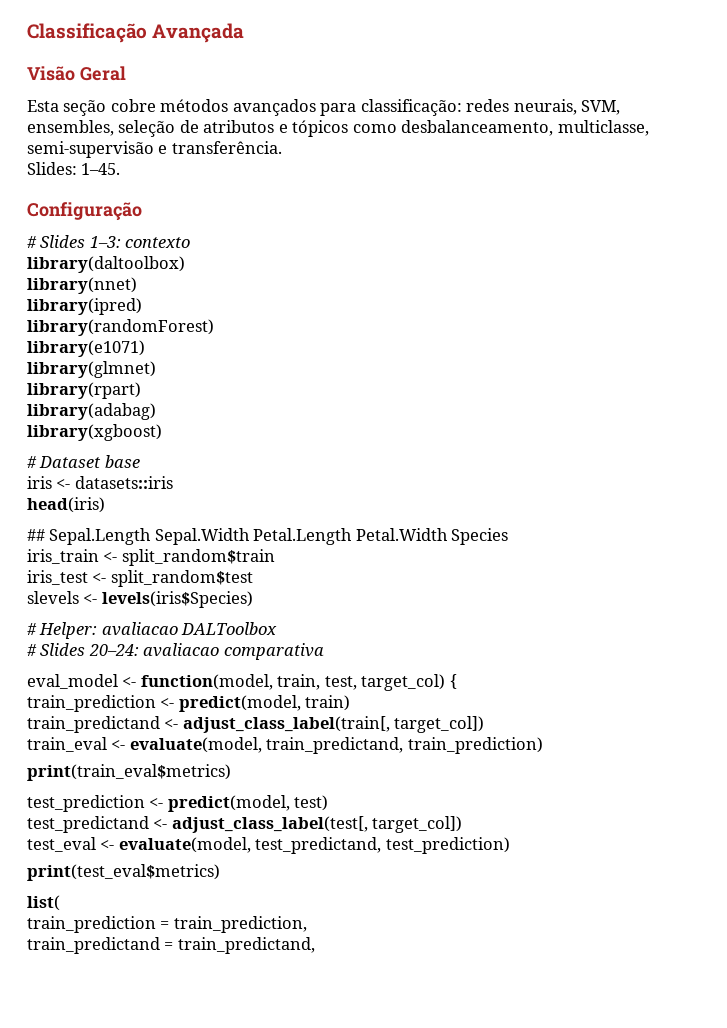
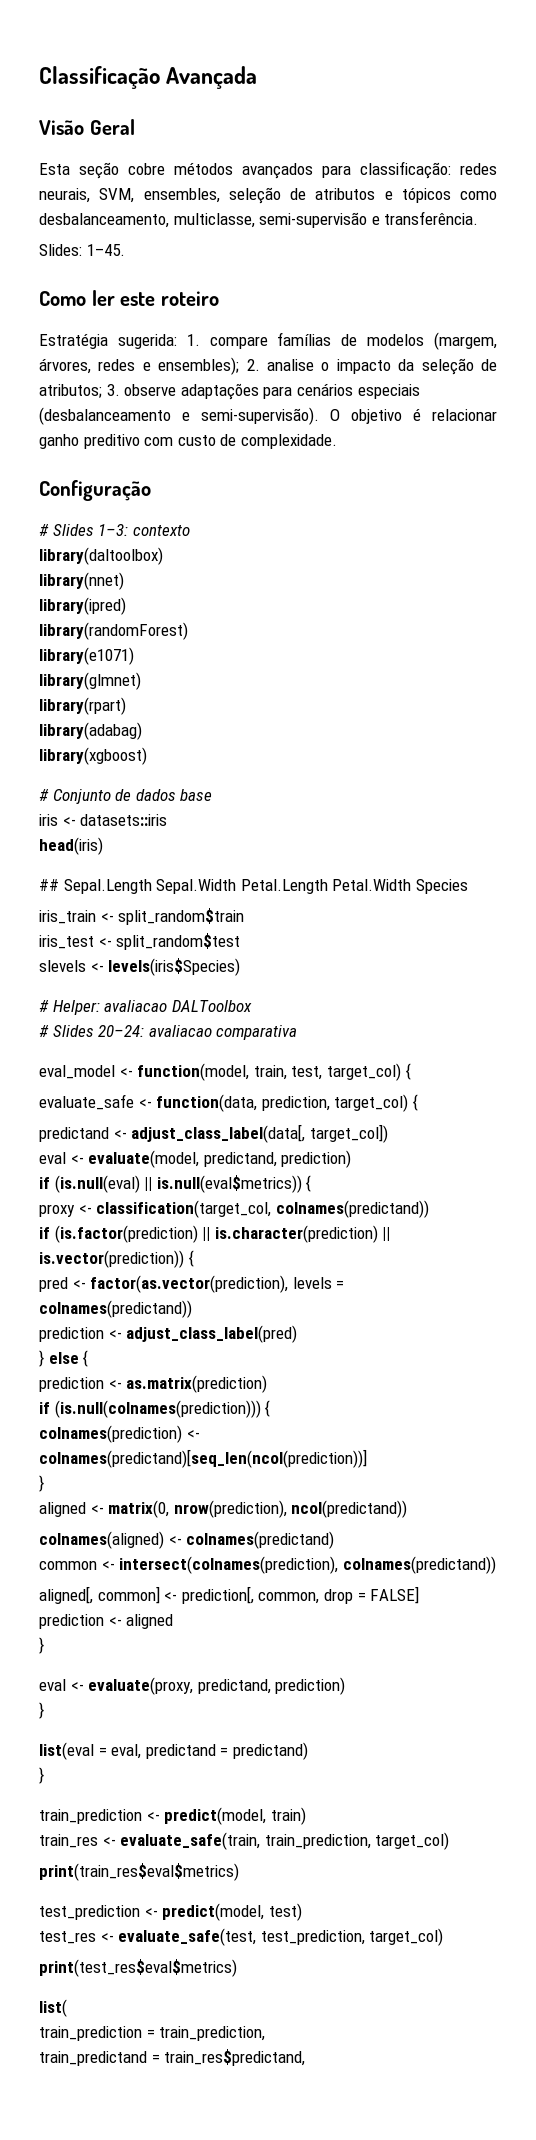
+ Como ler este roteiro
+ Estratégia sugerida: 1. compare famílias de modelos (margem, árvores, redes e ensembles); 2. analise o impacto da seleção de atributos; 3. observe adaptações para cenários especiais (desbalanceamento e semi-supervisão). O objetivo é relacionar ganho preditivo com custo de complexidade.
- # Dataset base
+ # Conjunto de dados base
+ evaluate_safe <- function(data, prediction, target_col) {
+ predictand <- adjust_class_label(data[, target_col])
+ eval <- evaluate(model, predictand, prediction)
+ if (is.null(eval) || is.null(eval$metrics)) {
+ proxy <- classification(target_col, colnames(predictand))
+ if (is.factor(prediction) || is.character(prediction) || is.vector(prediction)) {
+ pred <- factor(as.vector(prediction), levels = colnames(predictand))
+ prediction <- adjust_class_label(pred)
+ } else {
+ prediction <- as.matrix(prediction)
+ if (is.null(colnames(prediction))) {
+ colnames(prediction) <- colnames(predictand)[seq_len(ncol(prediction))]
+ }
+ aligned <- matrix(0, nrow(prediction), ncol(predictand))
+ colnames(aligned) <- colnames(predictand)
+ common <- intersect(colnames(prediction), colnames(predictand))
+ aligned[, common] <- prediction[, common, drop = FALSE]
+ prediction <- aligned
+ }
+ eval <- evaluate(proxy, predictand, prediction)
+ }
+ list(eval = eval, predictand = predictand)
+ }
  train_prediction <- predict(model, train)
- train_predictand <- adjust_class_label(train[, target_col])
- train_eval <- evaluate(model, train_predictand, train_prediction)
- print(train_eval$metrics)
+ train_res <- evaluate_safe(train, train_prediction, target_col)
+ print(train_res$eval$metrics)
  test_prediction <- predict(model, test)
- test_predictand <- adjust_class_label(test[, target_col])
- test_eval <- evaluate(model, test_predictand, test_prediction)
- print(test_eval$metrics)
+ test_res <- evaluate_safe(test, test_prediction, target_col)
+ print(test_res$eval$metrics)
- train_predictand = train_predictand,
+ train_predictand = train_res$predictand,

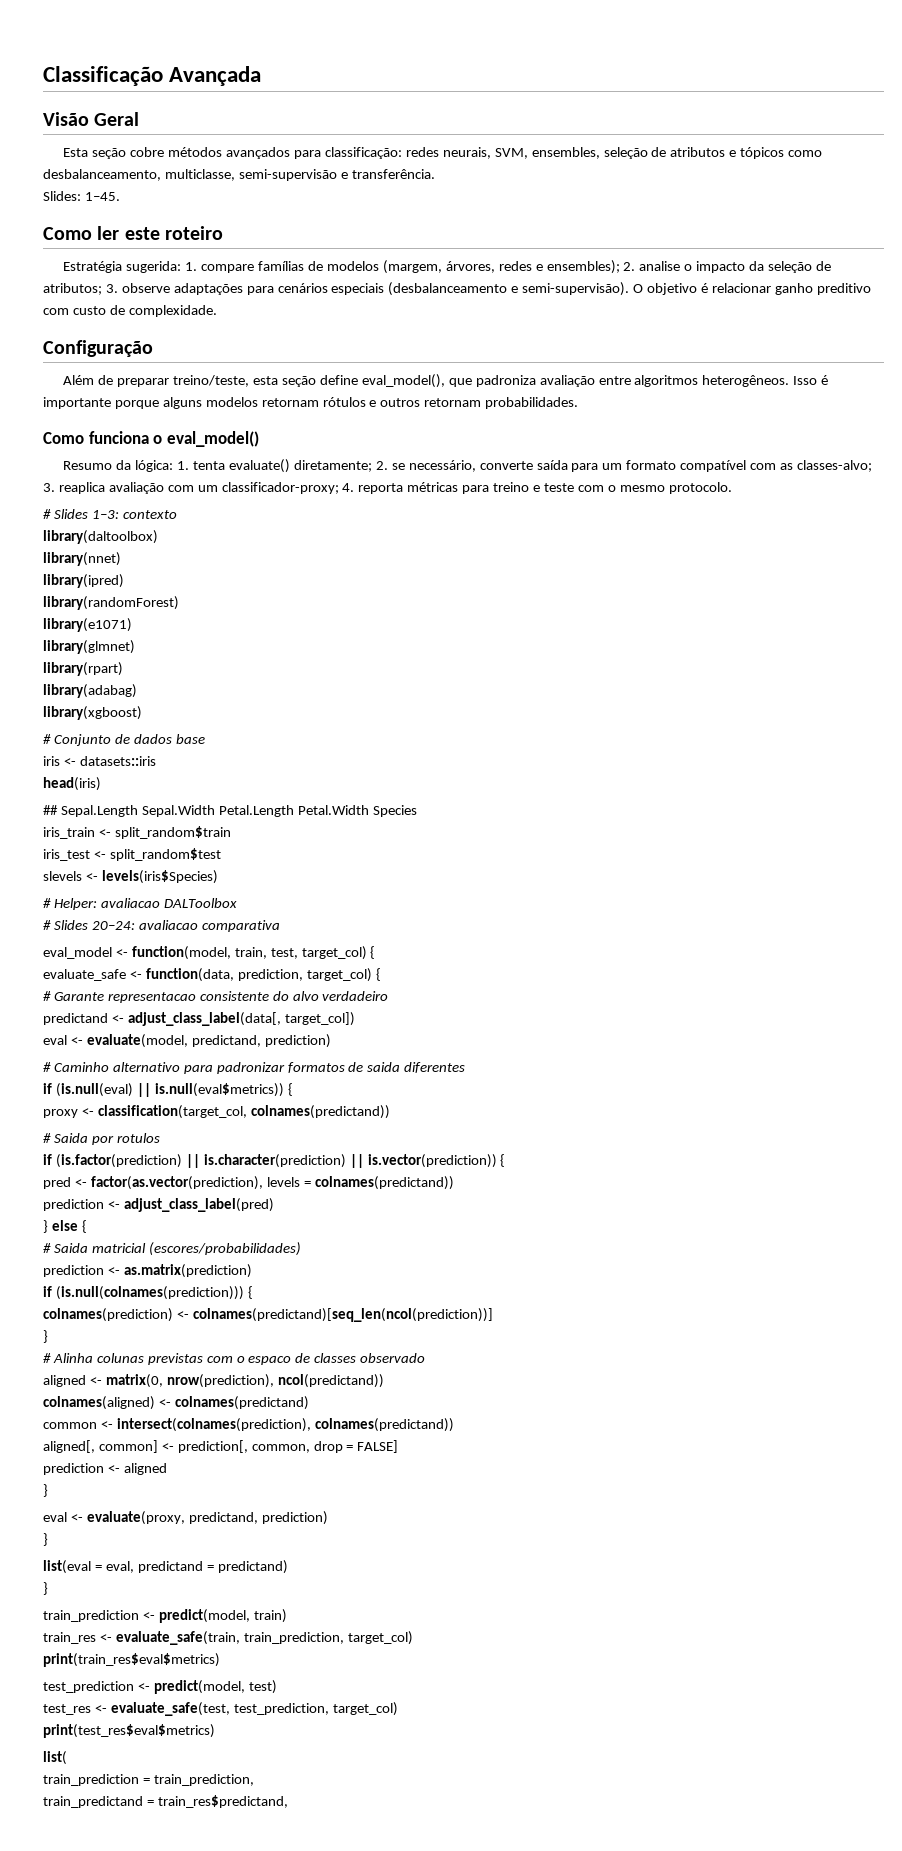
+ Além de preparar treino/teste, esta seção define eval_model(), que padroniza avaliação entre algoritmos heterogêneos. Isso é importante porque alguns modelos retornam rótulos e outros retornam probabilidades.
+ Como funciona o eval_model()
+ Resumo da lógica: 1. tenta evaluate() diretamente; 2. se necessário, converte saída para um formato compatível com as classes-alvo; 3. reaplica avaliação com um classificador-proxy; 4. reporta métricas para treino e teste com o mesmo protocolo.
+ # Garante representacao consistente do alvo verdadeiro
+ # Caminho alternativo para padronizar formatos de saida diferentes
+ # Saida por rotulos
+ # Saida matricial (escores/probabilidades)
+ # Alinha colunas previstas com o espaco de classes observado

